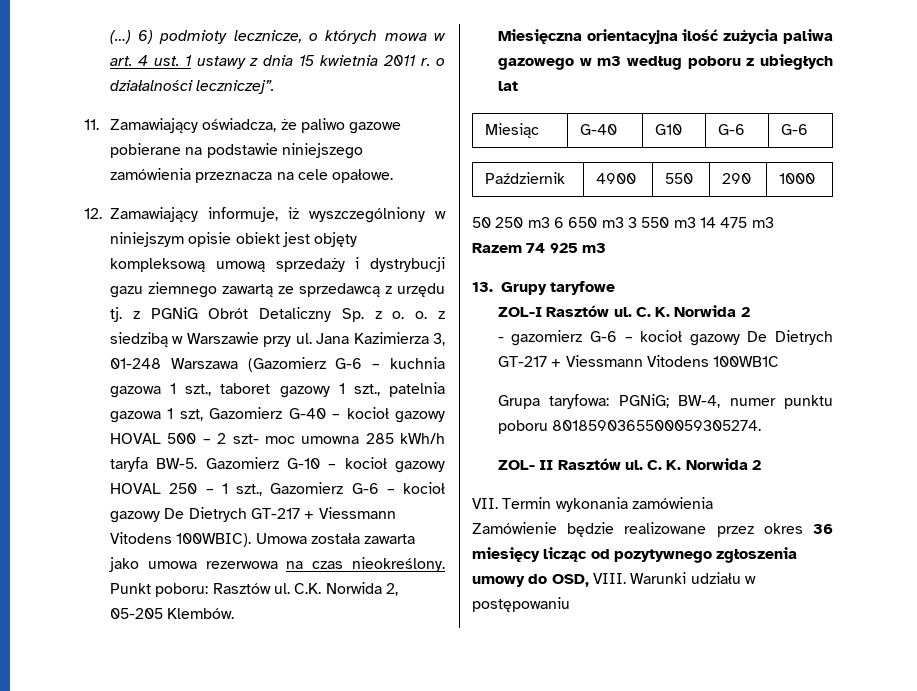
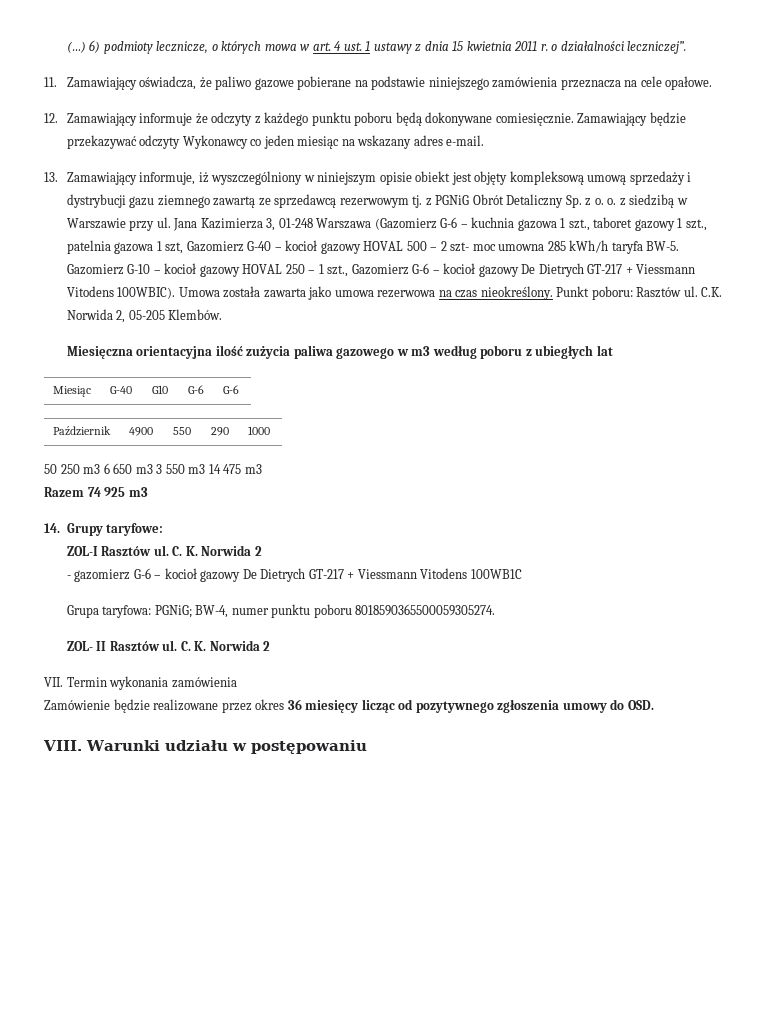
- 12. Zamawiający informuje, iż wyszczególniony w niniejszym opisie obiekt jest objęty kompleksową umową sprzedaży i dystrybucji gazu ziemnego zawartą ze sprzedawcą z urzędu tj. z PGNiG Obrót Detaliczny Sp. z o. o. z siedzibą w Warszawie przy ul.
+ 12. Zamawiający informuje że odczyty z każdego punktu poboru będą dokonywane comiesięcznie. Zamawiający będzie przekazywać odczyty Wykonawcy co jeden miesiąc na wskazany adres e-mail.
+ 13. Zamawiający informuje, iż wyszczególniony w niniejszym opisie obiekt jest objęty kompleksową umową sprzedaży i dystrybucji gazu ziemnego zawartą ze sprzedawcą rezerwowym tj. z PGNiG Obrót Detaliczny Sp. z o. o. z siedzibą w Warszawie przy ul.
- 13. Grupy taryfowe
+ 14. Grupy taryfowe:
- Zamówienie będzie realizowane przez okres 36 miesięcy licząc od pozytywnego zgłoszenia umowy do OSD, VIII.
+ Zamówienie będzie realizowane przez okres 36 miesięcy licząc od pozytywnego zgłoszenia umowy do OSD.
+ VIII.

